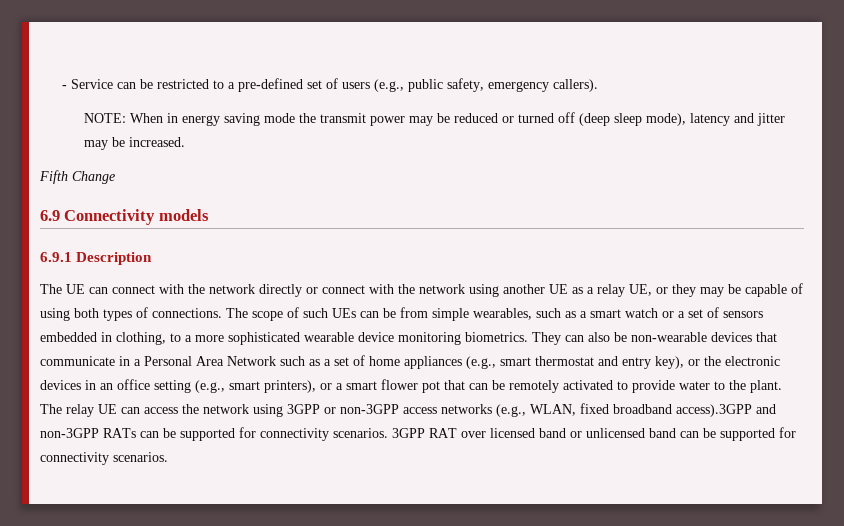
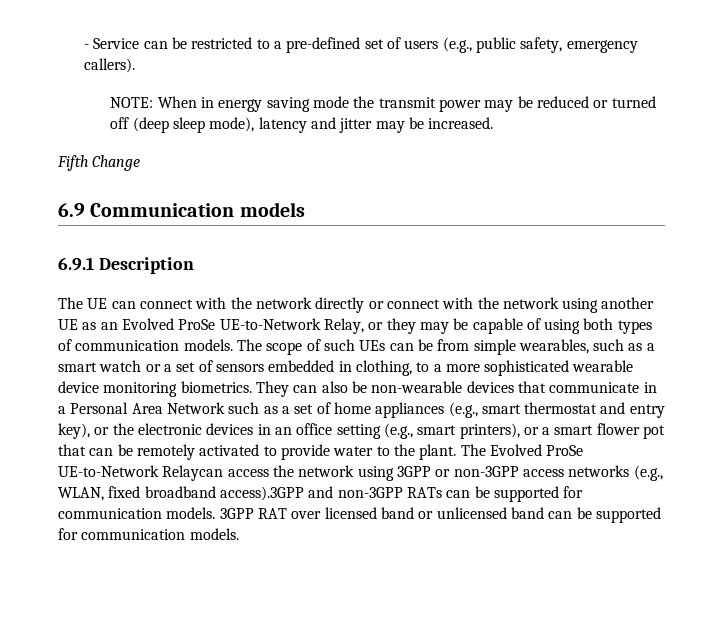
- 6.9 Connectivity models
+ 6.9 Communication models
- The UE can connect with the network directly or connect with the network using another UE as a relay UE, or they may be capable of using both types of connections.
+ The UE can connect with the network directly or connect with the network using another UE as an Evolved ProSe UE-to-Network Relay, or they may be capable of using both types of communication models.
- The relay UE can access the network using 3GPP or non-3GPP access networks (e.g., WLAN, fixed broadband access).3GPP and non-3GPP RATs can be supported for connectivity scenarios.
+ The Evolved ProSe UE-to-Network Relaycan access the network using 3GPP or non-3GPP access networks (e.g., WLAN, fixed broadband access).3GPP and non-3GPP RATs can be supported for communication models.
- 3GPP RAT over licensed band or unlicensed band can be supported for connectivity scenarios.
+ 3GPP RAT over licensed band or unlicensed band can be supported for communication models.

